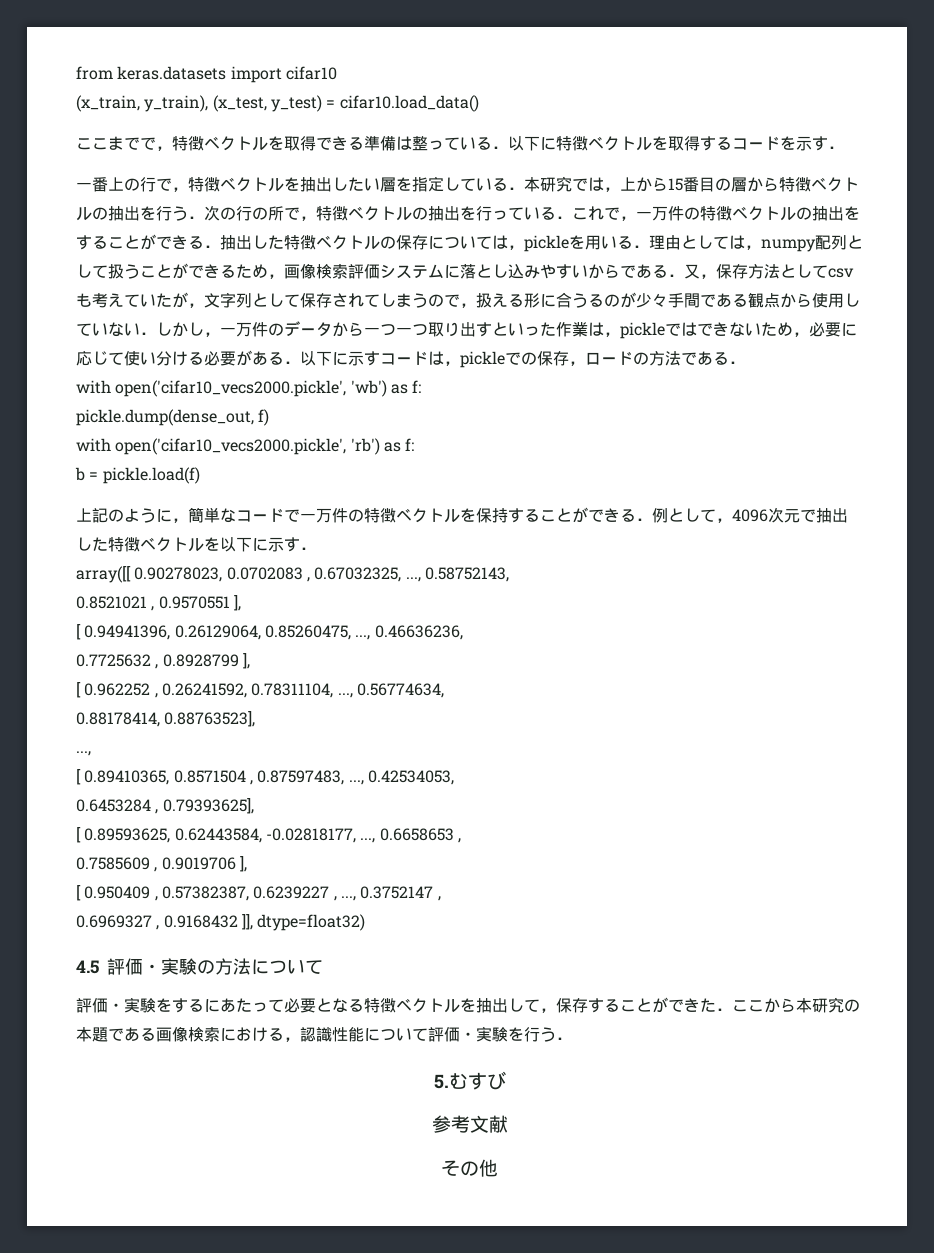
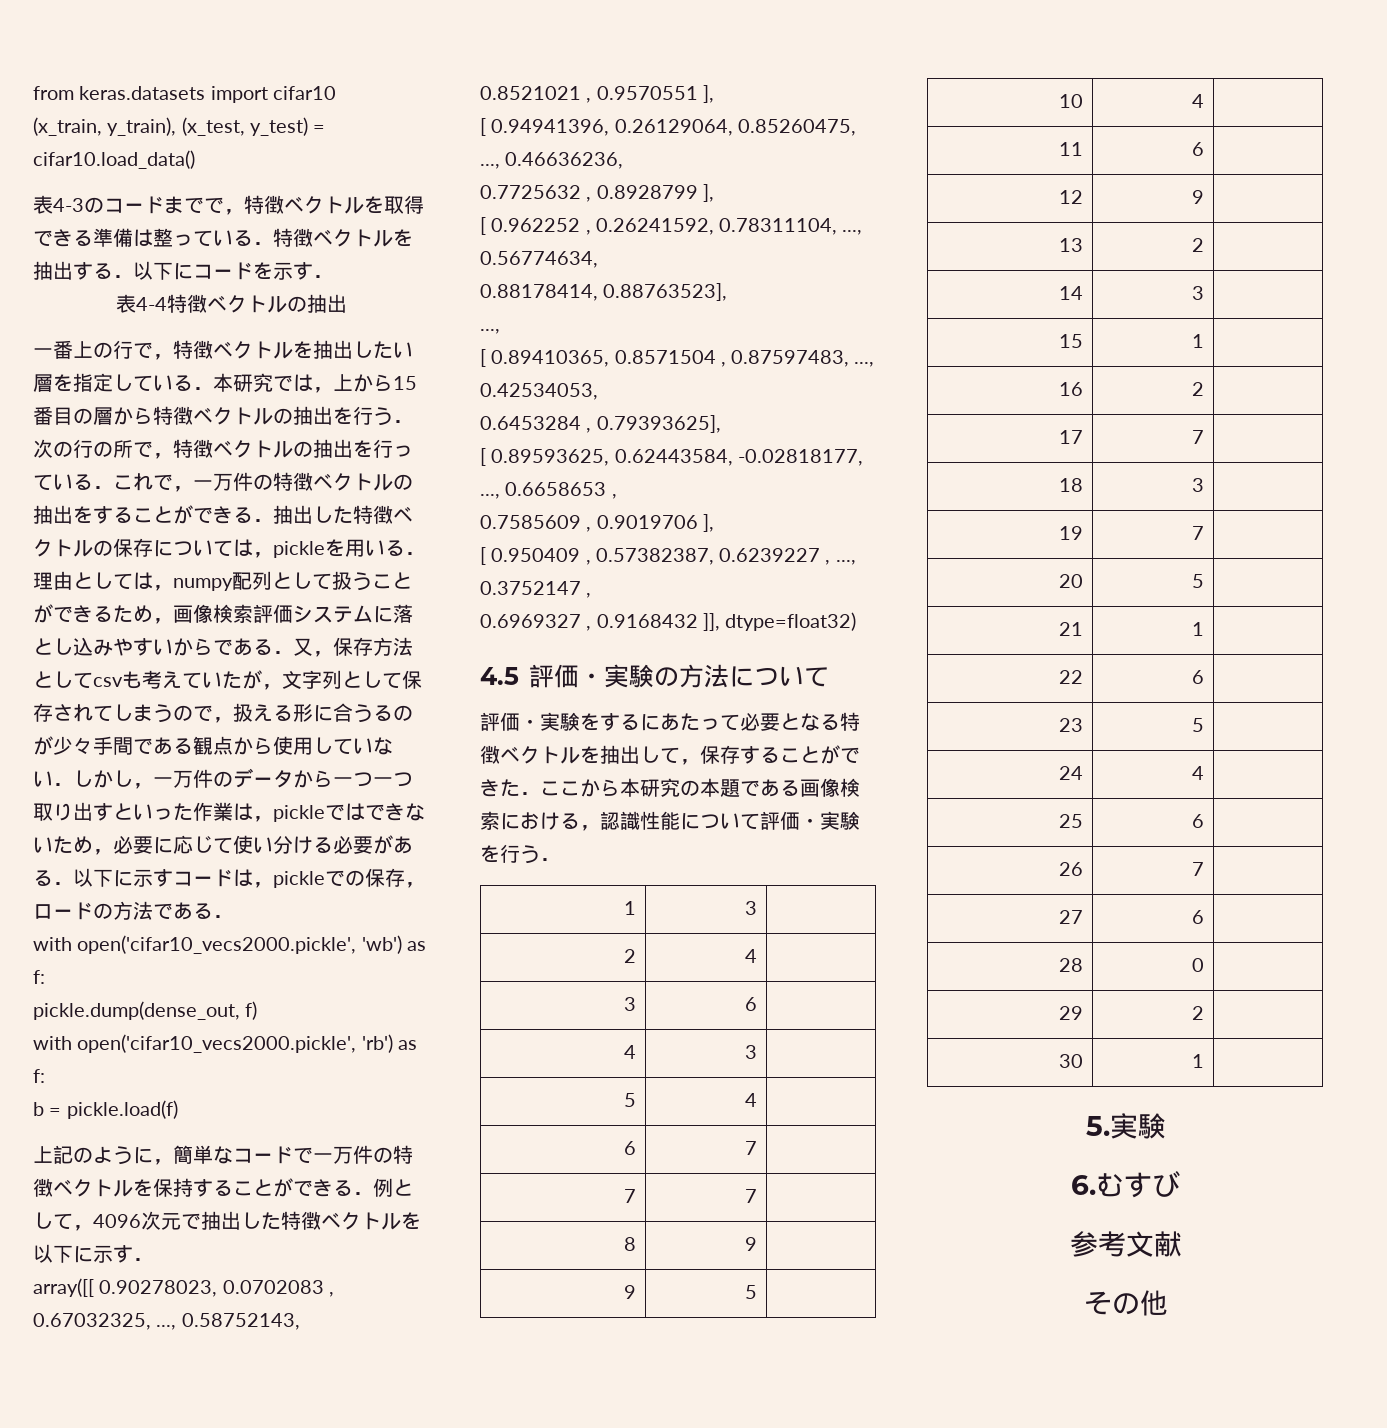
- ここまでで，特徴ベクトルを取得できる準備は整っている．以下に特徴ベクトルを取得するコードを示す．
+ 表4-3のコードまでで，特徴ベクトルを取得できる準備は整っている．特徴ベクトルを抽出する．以下にコードを示す．
+ 表4-4特徴ベクトルの抽出
- 5.むすび
+ 1 | 3 |
+ 2 | 4 |
+ 3 | 6 |
+ 4 | 3 |
+ 5 | 4 |
+ 6 | 7 |
+ 7 | 7 |
+ 8 | 9 |
+ 9 | 5 |
+ 10 | 4 |
+ 11 | 6 |
+ 12 | 9 |
+ 13 | 2 |
+ 14 | 3 |
+ 15 | 1 |
+ 16 | 2 |
+ 17 | 7 |
+ 18 | 3 |
+ 19 | 7 |
+ 20 | 5 |
+ 21 | 1 |
+ 22 | 6 |
+ 23 | 5 |
+ 24 | 4 |
+ 25 | 6 |
+ 26 | 7 |
+ 27 | 6 |
+ 28 | 0 |
+ 29 | 2 |
+ 30 | 1 |
+ 5.実験
+ 6.むすび

